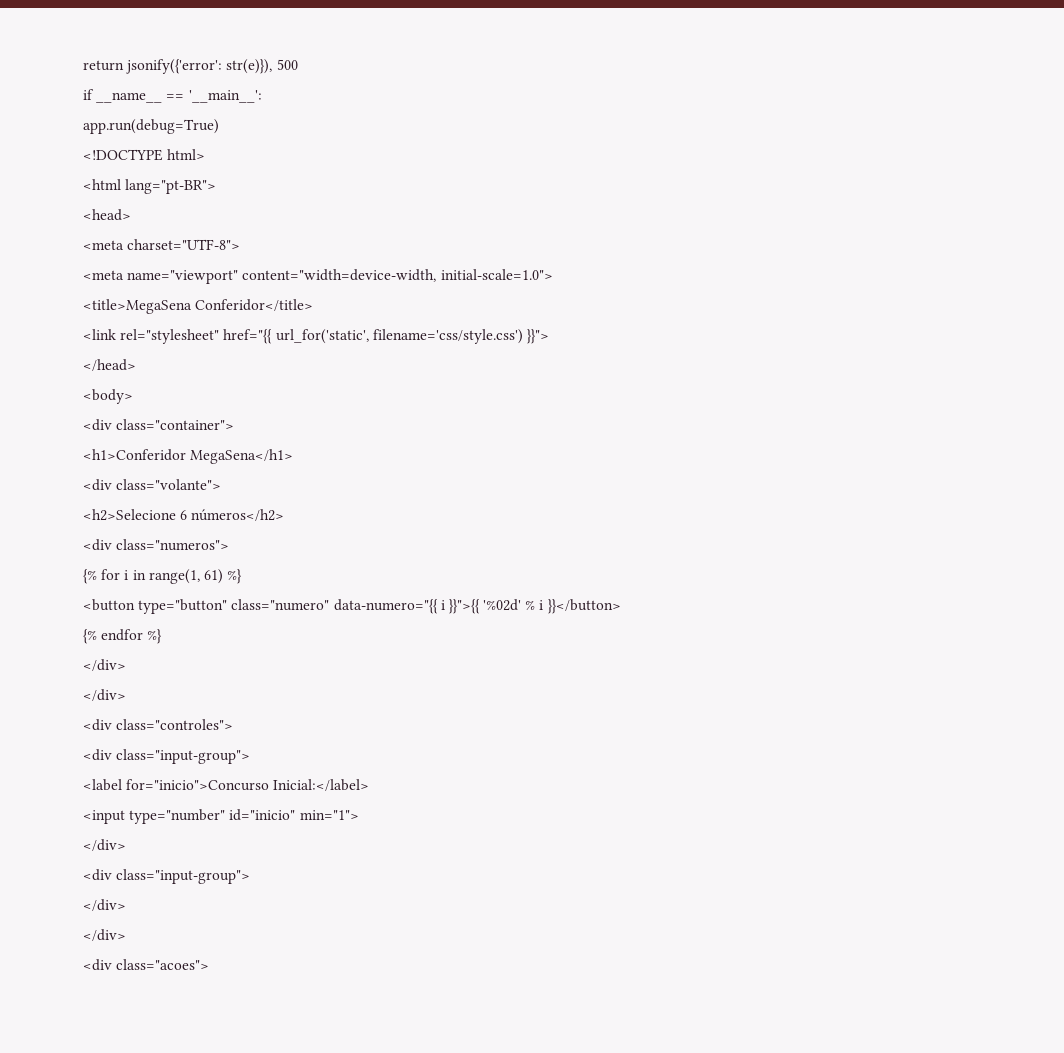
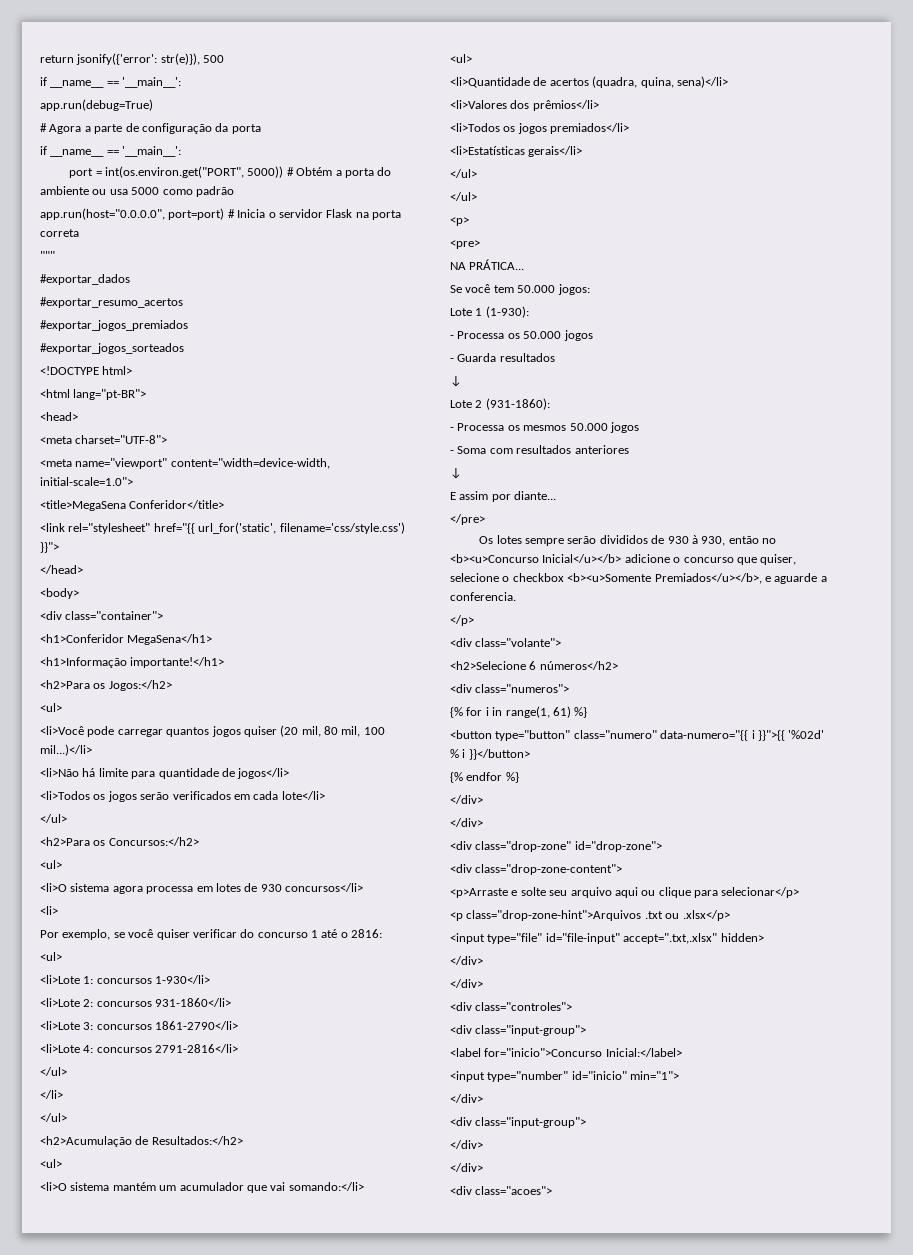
+ # Agora a parte de configuração da porta
+ if __name__ == '__main__':
+ port = int(os.environ.get("PORT", 5000)) # Obtém a porta do ambiente ou usa 5000 como padrão
+ app.run(host="0.0.0.0", port=port) # Inicia o servidor Flask na porta correta
+ """
+ #exportar_dados
+ #exportar_resumo_acertos
+ #exportar_jogos_premiados
+ #exportar_jogos_sorteados
+ <h1>Informação importante!</h1>
+ <h2>Para os Jogos:</h2>
+ <ul>
+ <li>Você pode carregar quantos jogos quiser (20 mil, 80 mil, 100 mil...)</li>
+ <li>Não há limite para quantidade de jogos</li>
+ <li>Todos os jogos serão verificados em cada lote</li>
+ </ul>
+ <h2>Para os Concursos:</h2>
+ <ul>
+ <li>O sistema agora processa em lotes de 930 concursos</li>
+ <li>
+ Por exemplo, se você quiser verificar do concurso 1 até o 2816:
+ <ul>
+ <li>Lote 1: concursos 1-930</li>
+ <li>Lote 2: concursos 931-1860</li>
+ <li>Lote 3: concursos 1861-2790</li>
+ <li>Lote 4: concursos 2791-2816</li>
+ </ul>
+ </li>
+ </ul>
+ <h2>Acumulação de Resultados:</h2>
+ <ul>
+ <li>O sistema mantém um acumulador que vai somando:</li>
+ <ul>
+ <li>Quantidade de acertos (quadra, quina, sena)</li>
+ <li>Valores dos prêmios</li>
+ <li>Todos os jogos premiados</li>
+ <li>Estatísticas gerais</li>
+ </ul>
+ </ul>
+ <p>
+ <pre>
+ NA PRÁTICA...
+ Se você tem 50.000 jogos:
+ Lote 1 (1-930):
+ - Processa os 50.000 jogos
+ - Guarda resultados
+ ↓
+ Lote 2 (931-1860):
+ - Processa os mesmos 50.000 jogos
+ - Soma com resultados anteriores
+ ↓
+ E assim por diante...
+ </pre>
+ Os lotes sempre serão divididos de 930 à 930, então no <b><u>Concurso Inicial</u></b> adicione o concurso que quiser, selecione o checkbox <b><u>Somente Premiados</u></b>, e aguarde a conferencia.
+ </p>
+ <div class="drop-zone" id="drop-zone">
+ <div class="drop-zone-content">
+ <p>Arraste e solte seu arquivo aqui ou clique para selecionar</p>
+ <p class="drop-zone-hint">Arquivos .txt ou .xlsx</p>
+ <input type="file" id="file-input" accept=".txt,.xlsx" hidden>
+ </div>
+ </div>

